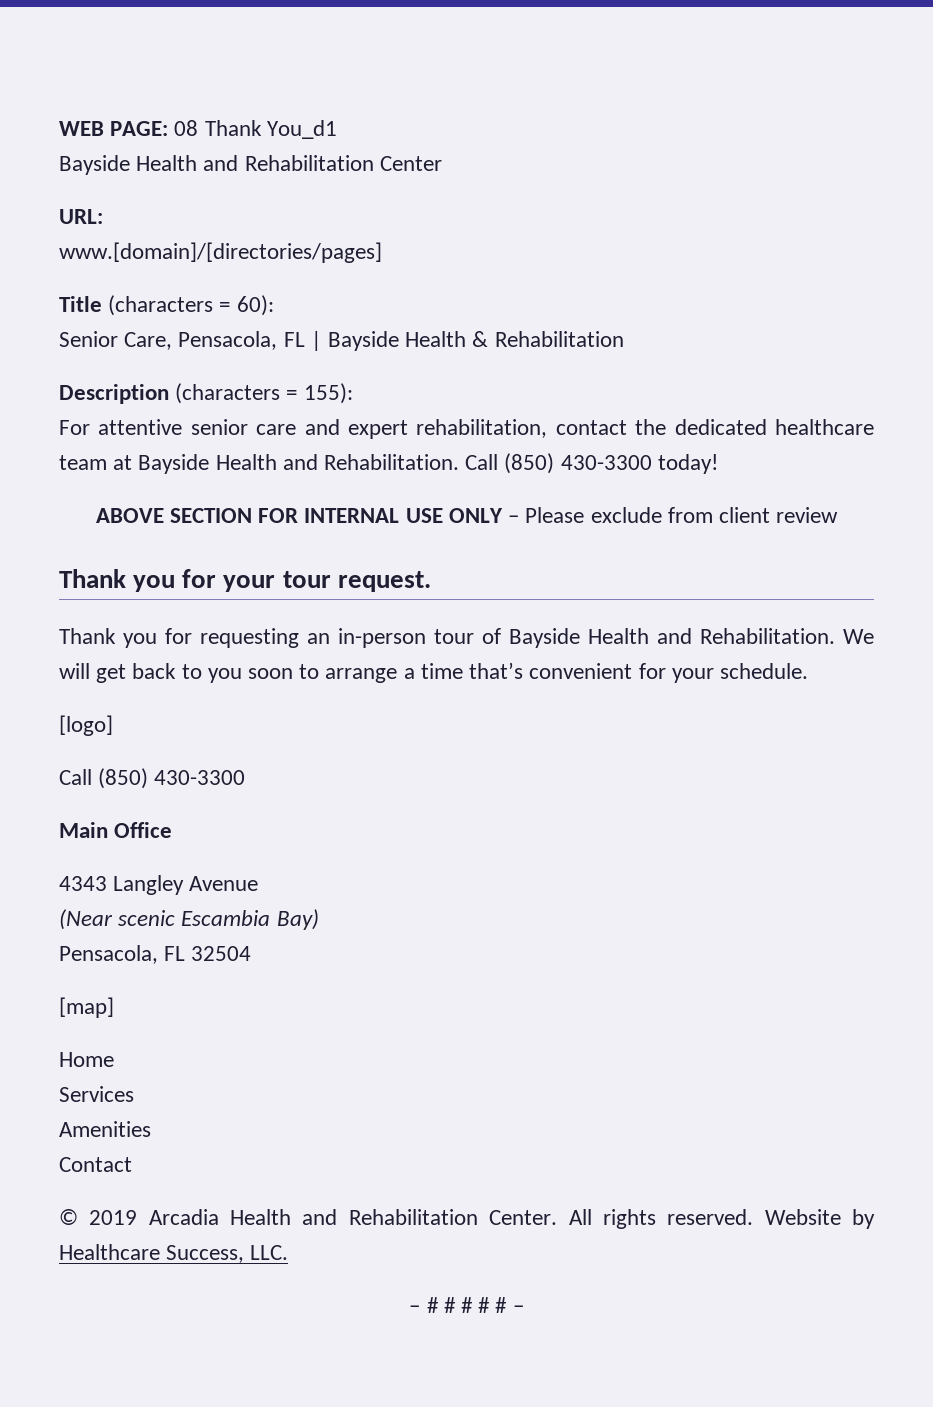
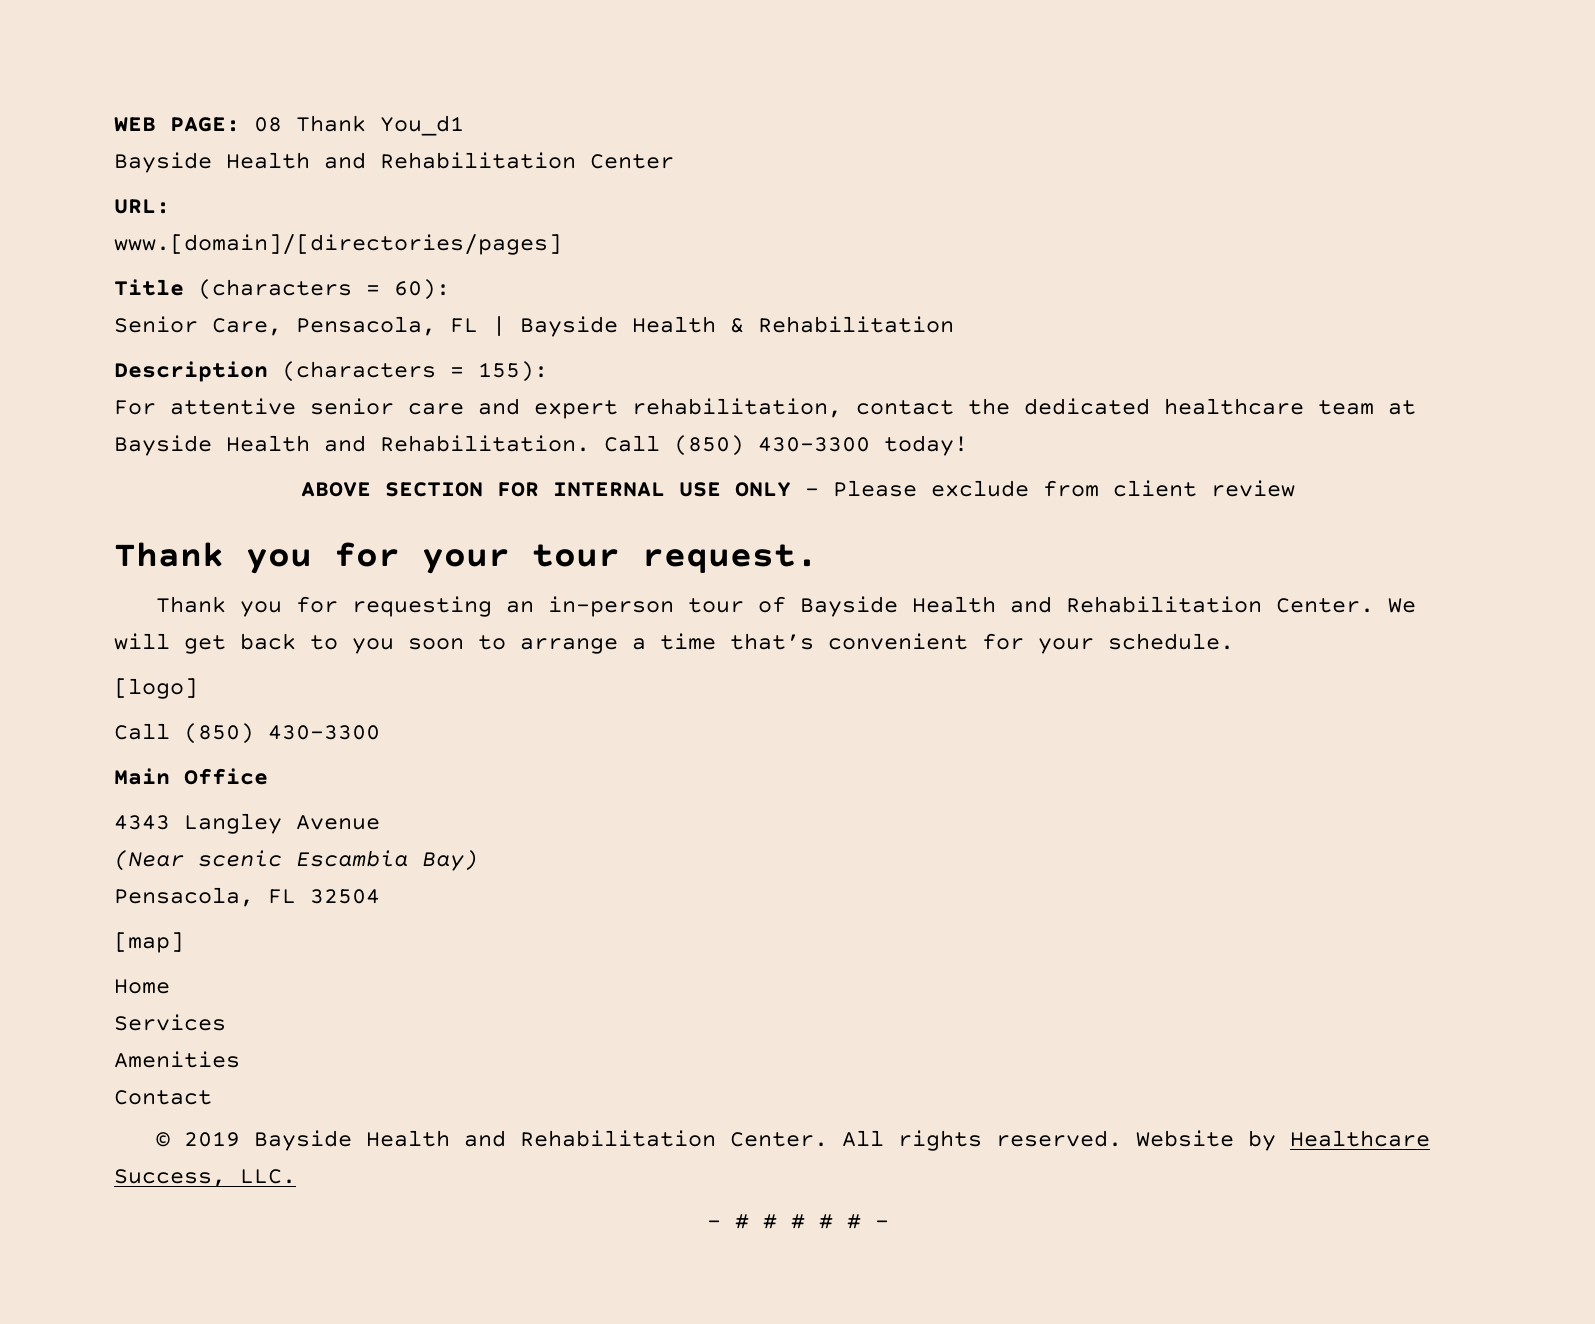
- Thank you for requesting an in-person tour of Bayside Health and Rehabilitation.
+ Thank you for requesting an in-person tour of Bayside Health and Rehabilitation Center.
- © 2019 Arcadia Health and Rehabilitation Center.
+ © 2019 Bayside Health and Rehabilitation Center.

